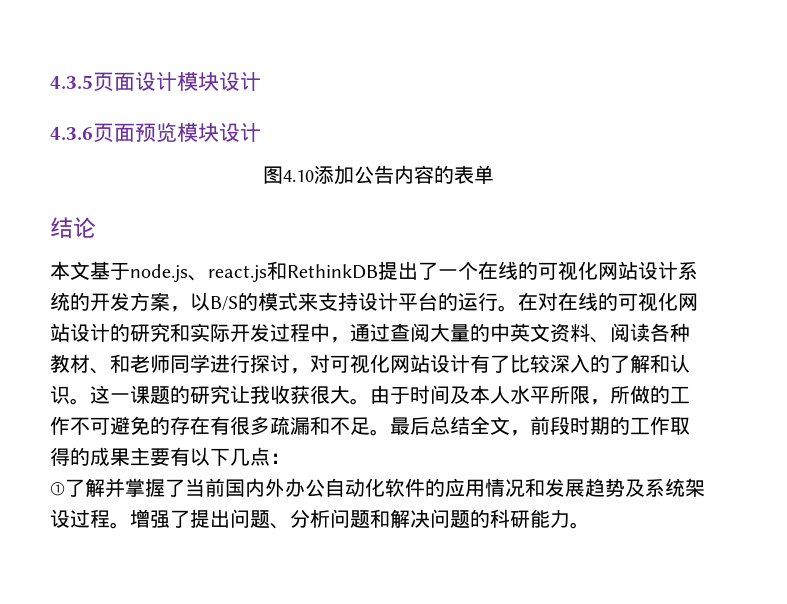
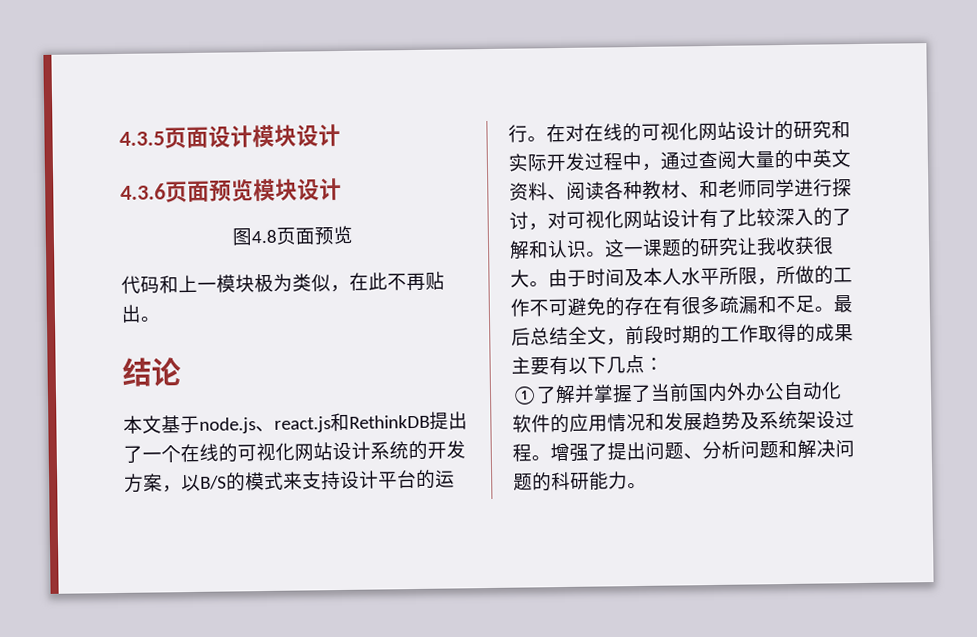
- 图4.10添加公告内容的表单
+ 图4.8页面预览
+ 代码和上一模块极为类似，在此不再贴出。

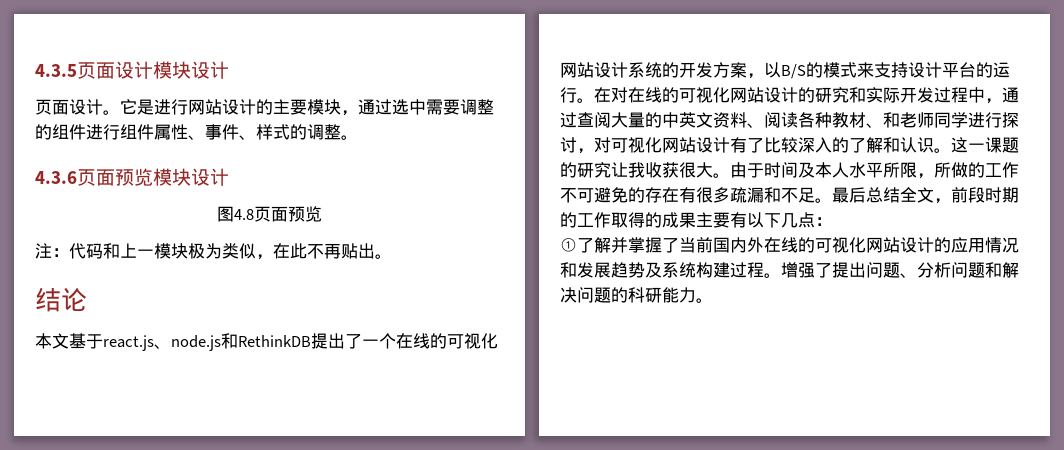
+ 页面设计。它是进行网站设计的主要模块，通过选中需要调整的组件进行组件属性、事件、样式的调整。
- 代码和上一模块极为类似，在此不再贴出。
+ 注：代码和上一模块极为类似，在此不再贴出。
- 本文基于node.js、react.js和RethinkDB提出了一个在线的可视化网站设计系统的开发方案，以B/S的模式来支持设计平台的运行。
+ 本文基于react.js、node.js和RethinkDB提出了一个在线的可视化网站设计系统的开发方案，以B/S的模式来支持设计平台的运行。
- ①了解并掌握了当前国内外办公自动化软件的应用情况和发展趋势及系统架设过程。
+ ①了解并掌握了当前国内外在线的可视化网站设计的应用情况和发展趋势及系统构建过程。

